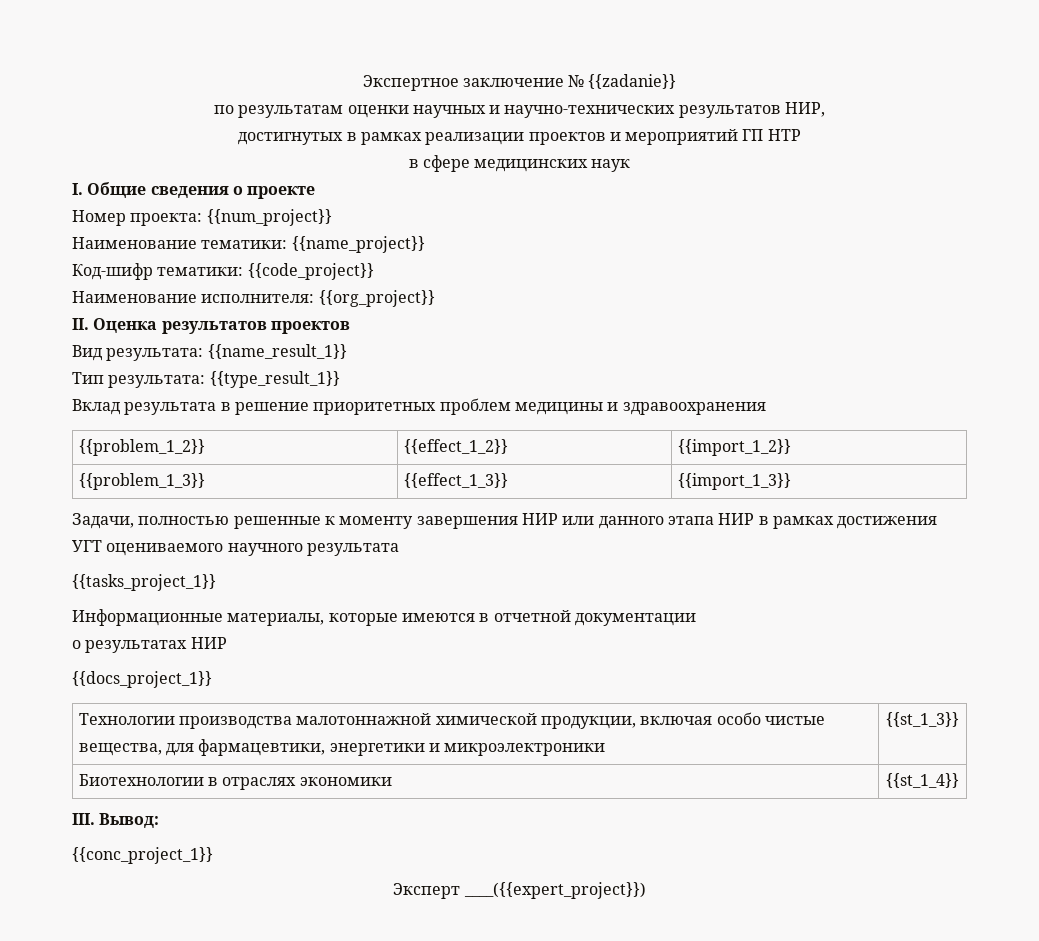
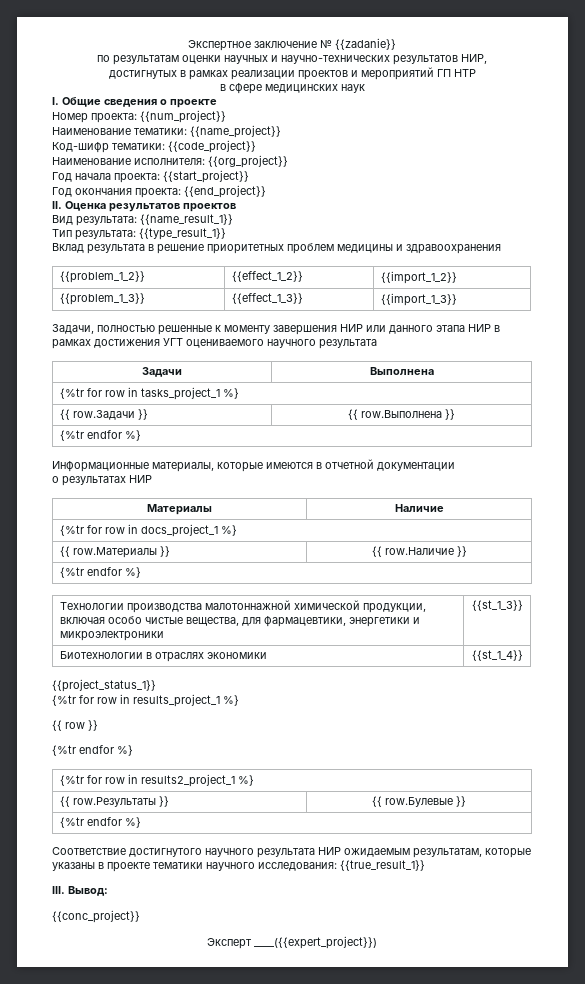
+ Год начала проекта: {{start_project}}
+ Год окончания проекта: {{end_project}}
- {{tasks_project_1}}
+ Задачи | Выполнена
+ {%tr for row in tasks_project_1 %}
+ {{ row.Задачи }} | {{ row.Выполнена }}
+ {%tr endfor %}
- {{docs_project_1}}
+ Материалы | Наличие
+ {%tr for row in docs_project_1 %}
+ {{ row.Материалы }} | {{ row.Наличие }}
+ {%tr endfor %}
+ {{project_status_1}}
+ {%tr for row in results_project_1 %}
+ {{ row }}
+ {%tr endfor %}
+ {%tr for row in results2_project_1 %}
+ {{ row.Результаты }} | {{ row.Булевые }}
+ {%tr endfor %}
+ Соответствие достигнутого научного результата НИР ожидаемым результатам, которые указаны в проекте тематики научного исследования: {{true_result_1}}
- {{conc_project_1}}
+ {{conc_project}}

